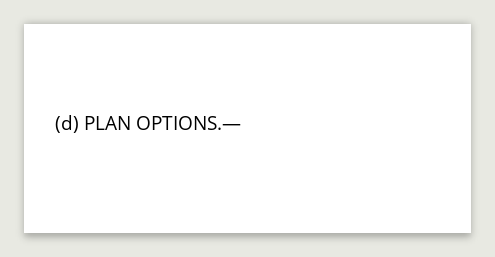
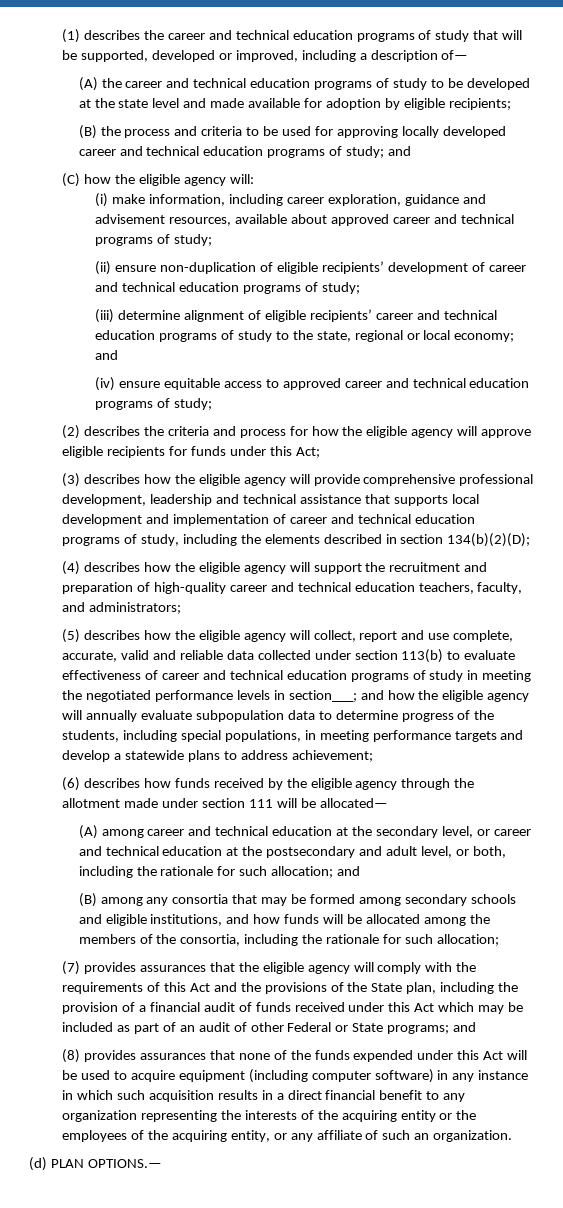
+ (1) describes the career and technical education programs of study that will be supported, developed or improved, including a description of—
+ (A) the career and technical education programs of study to be developed at the state level and made available for adoption by eligible recipients;
+ (B) the process and criteria to be used for approving locally developed career and technical education programs of study; and
+ (C) how the eligible agency will:
+ (i) make information, including career exploration, guidance and advisement resources, available about approved career and technical programs of study;
+ (ii) ensure non-duplication of eligible recipients’ development of career and technical education programs of study;
+ (iii) determine alignment of eligible recipients’ career and technical education programs of study to the state, regional or local economy; and
+ (iv) ensure equitable access to approved career and technical education programs of study;
+ (2) describes the criteria and process for how the eligible agency will approve eligible recipients for funds under this Act;
+ (3) describes how the eligible agency will provide comprehensive professional development, leadership and technical assistance that supports local development and implementation of career and technical education programs of study, including the elements described in section 134(b)(2)(D);
+ (4) describes how the eligible agency will support the recruitment and preparation of high-quality career and technical education teachers, faculty, and administrators;
+ (5) describes how the eligible agency will collect, report and use complete, accurate, valid and reliable data collected under section 113(b) to evaluate effectiveness of career and technical education programs of study in meeting the negotiated performance levels in section___; and how the eligible agency will annually evaluate subpopulation data to determine progress of the students, including special populations, in meeting performance targets and develop a statewide plans to address achievement;
+ (6) describes how funds received by the eligible agency through the allotment made under section 111 will be allocated—
+ (A) among career and technical education at the secondary level, or career and technical education at the postsecondary and adult level, or both, including the rationale for such allocation; and
+ (B) among any consortia that may be formed among secondary schools and eligible institutions, and how funds will be allocated among the members of the consortia, including the rationale for such allocation;
+ (7) provides assurances that the eligible agency will comply with the requirements of this Act and the provisions of the State plan, including the provision of a financial audit of funds received under this Act which may be included as part of an audit of other Federal or State programs; and
+ (8) provides assurances that none of the funds expended under this Act will be used to acquire equipment (including computer software) in any instance in which such acquisition results in a direct financial benefit to any organization representing the interests of the acquiring entity or the employees of the acquiring entity, or any affiliate of such an organization.

